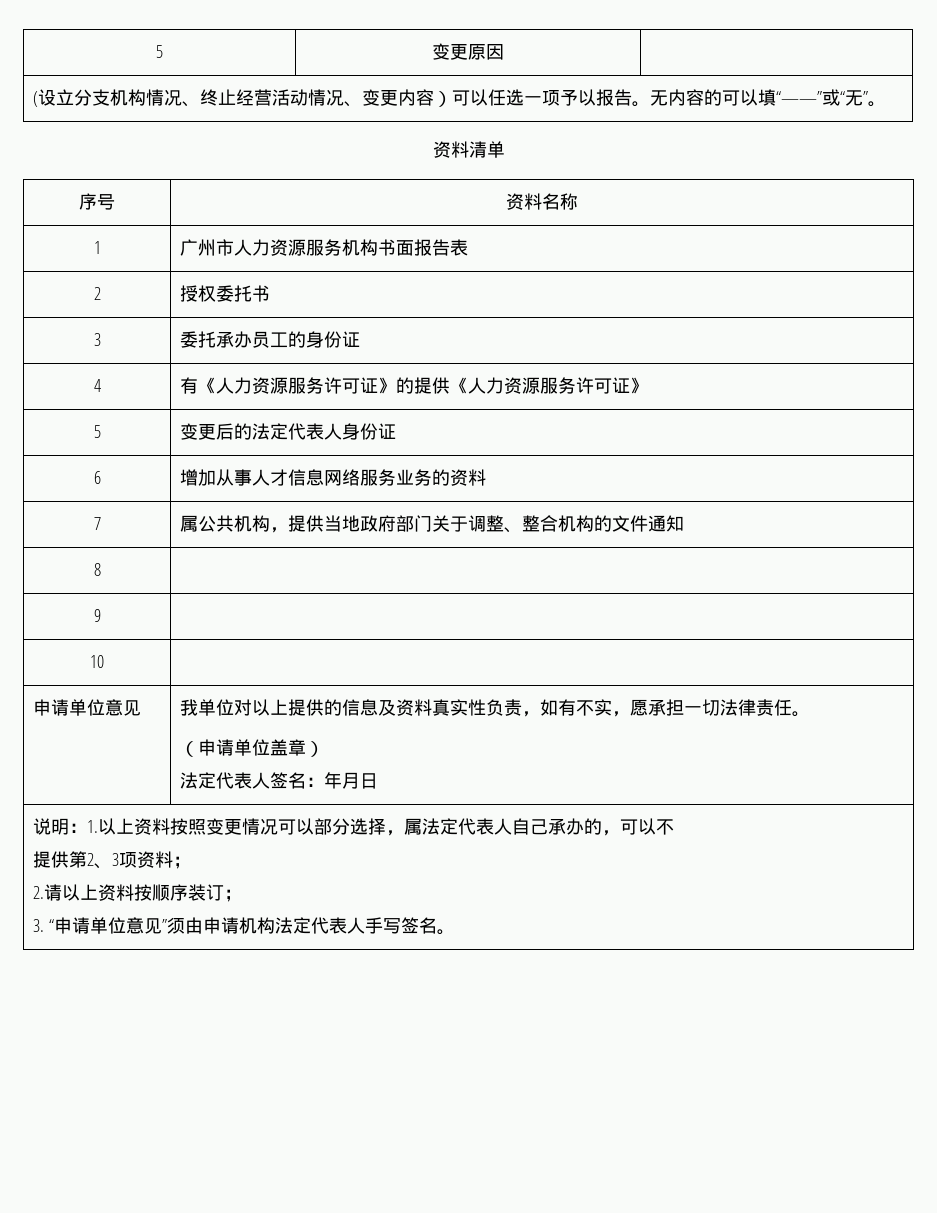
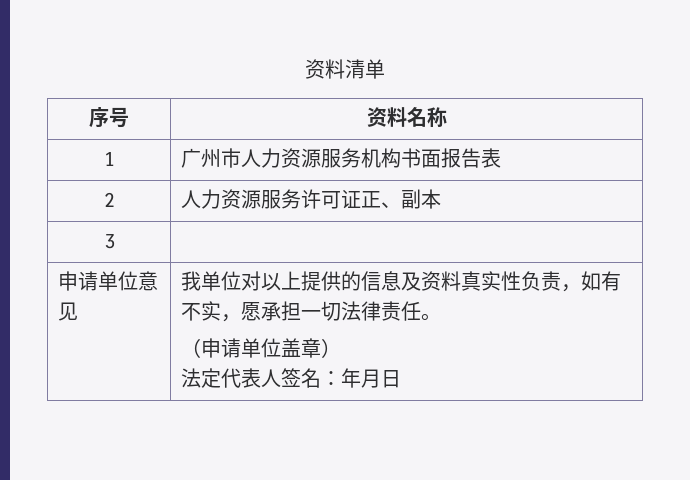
- 5 | 变更原因 |
- (设立分支机构情况、终止经营活动情况、变更内容）可以任选一项予以报告。无内容的可以填“——”或“无”。
- 2 | 授权委托书
- 3 | 委托承办员工的身份证
- 4 | 有《人力资源服务许可证》的提供《人力资源服务许可证》
- 5 | 变更后的法定代表人身份证
- 6 | 增加从事人才信息网络服务业务的资料
- 7 | 属公共机构，提供当地政府部门关于调整、整合机构的文件通知
- 8 |
- 9 |
- 10 |
+ 2 | 人力资源服务许可证正、副本
+ 3 |
- 说明：1.以上资料按照变更情况可以部分选择，属法定代表人自己承办的，可以不
- 提供第2、3项资料；
- 2.请以上资料按顺序装订；
- 3. “申请单位意见”须由申请机构法定代表人手写签名。

